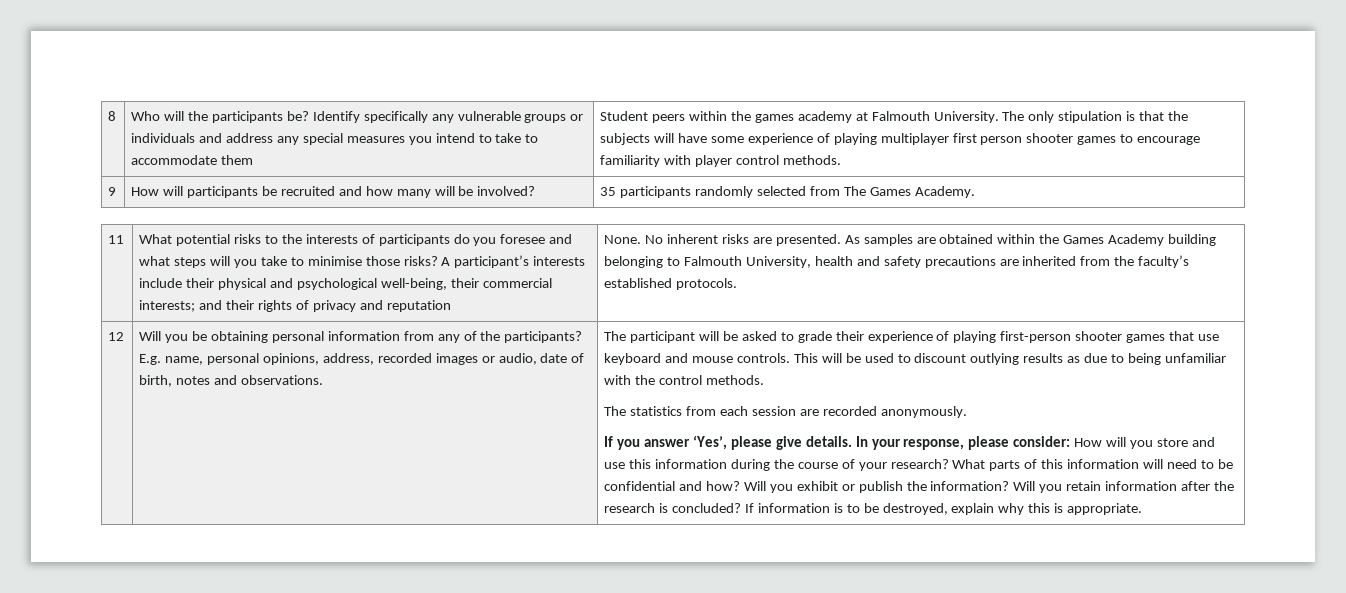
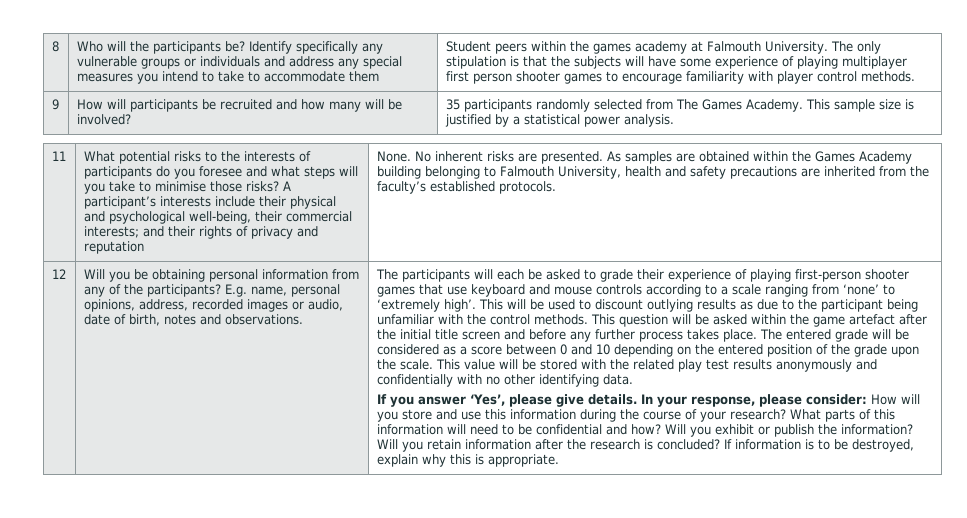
- 9 | How will participants be recruited and how many will be involved? | 35 participants randomly selected from The Games Academy.
+ 9 | How will participants be recruited and how many will be involved? | 35 participants randomly selected from The Games Academy. This sample size is justified by a statistical power analysis.
- The participant will be asked to grade their experience of playing first-person shooter games that use keyboard and mouse controls.
+ The participants will each be asked to grade their experience of playing first-person shooter games that use keyboard and mouse controls according to a scale ranging from ‘none’ to ‘extremely high’.
- This will be used to discount outlying results as due to being unfamiliar with the control methods.
- The statistics from each session are recorded anonymously.
+ This will be used to discount outlying results as due to the participant being unfamiliar with the control methods. This question will be asked within the game artefact after the initial title screen and before any further process takes place. The entered grade will be considered as a score between 0 and 10 depending on the entered position of the grade upon the scale. This value will be stored with the related play test results anonymously and confidentially with no other identifying data.

